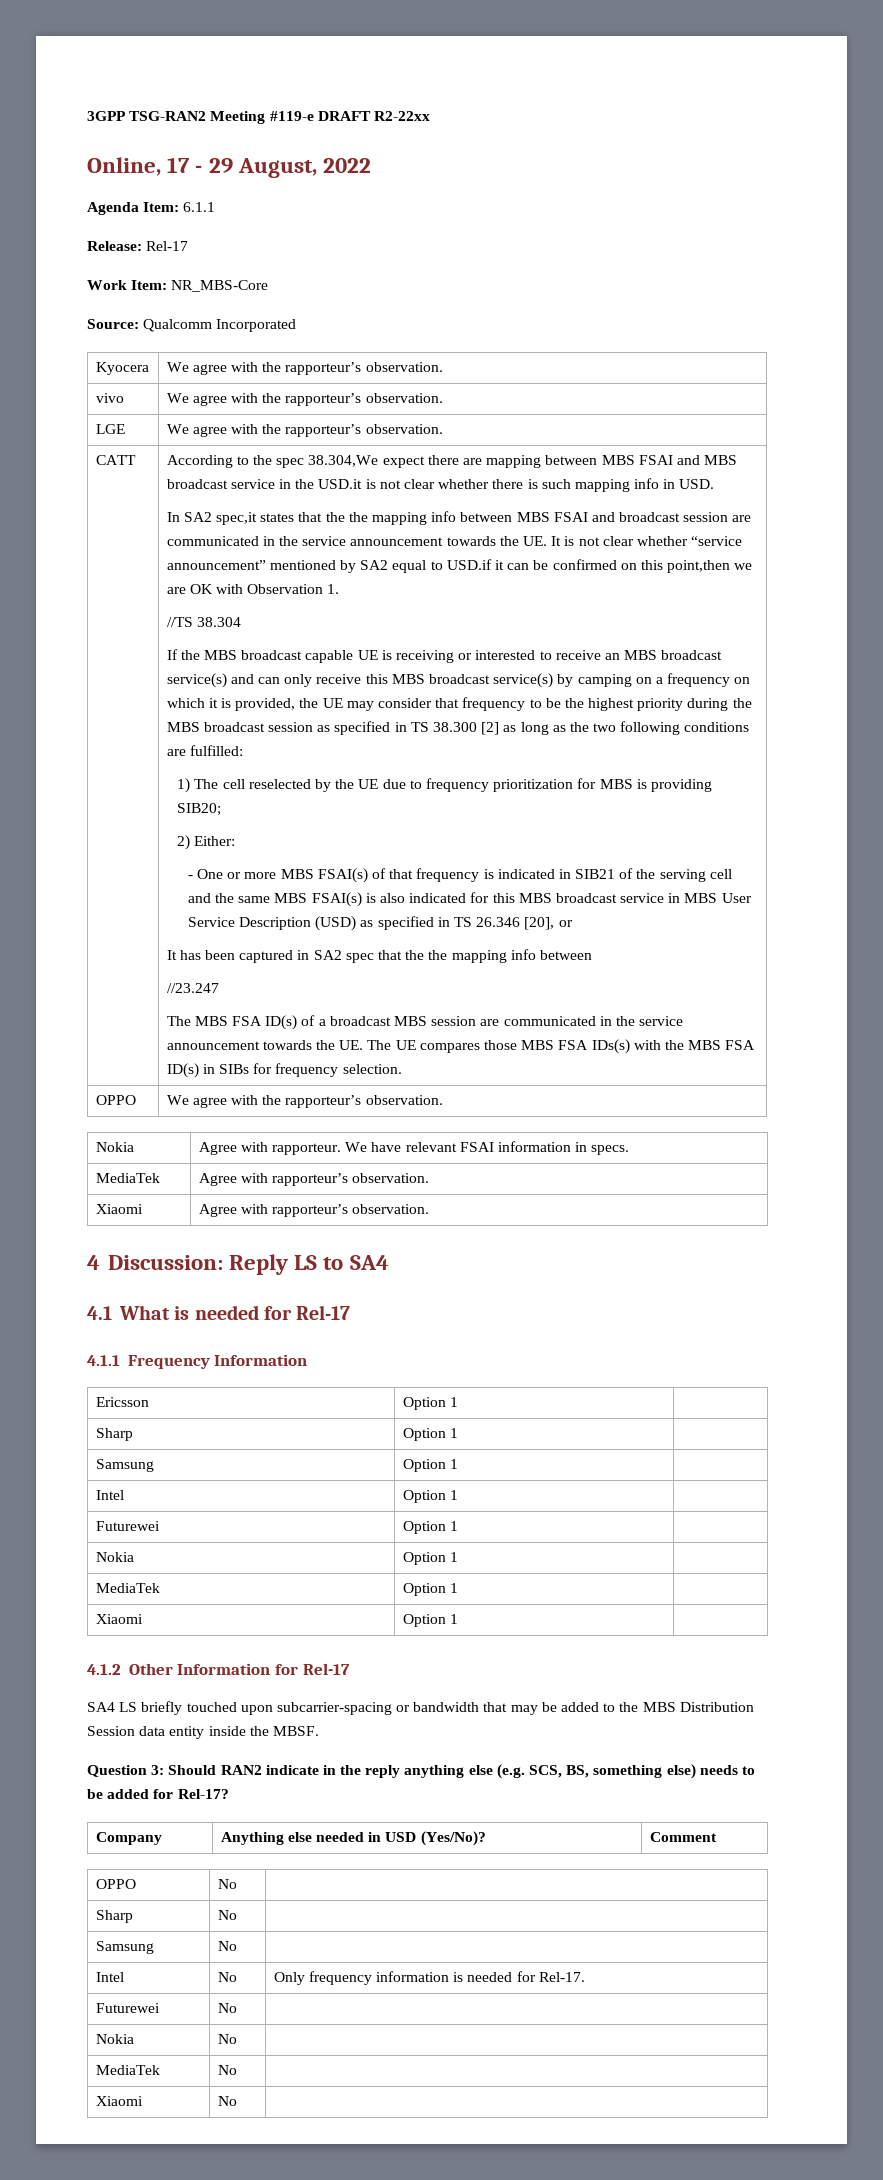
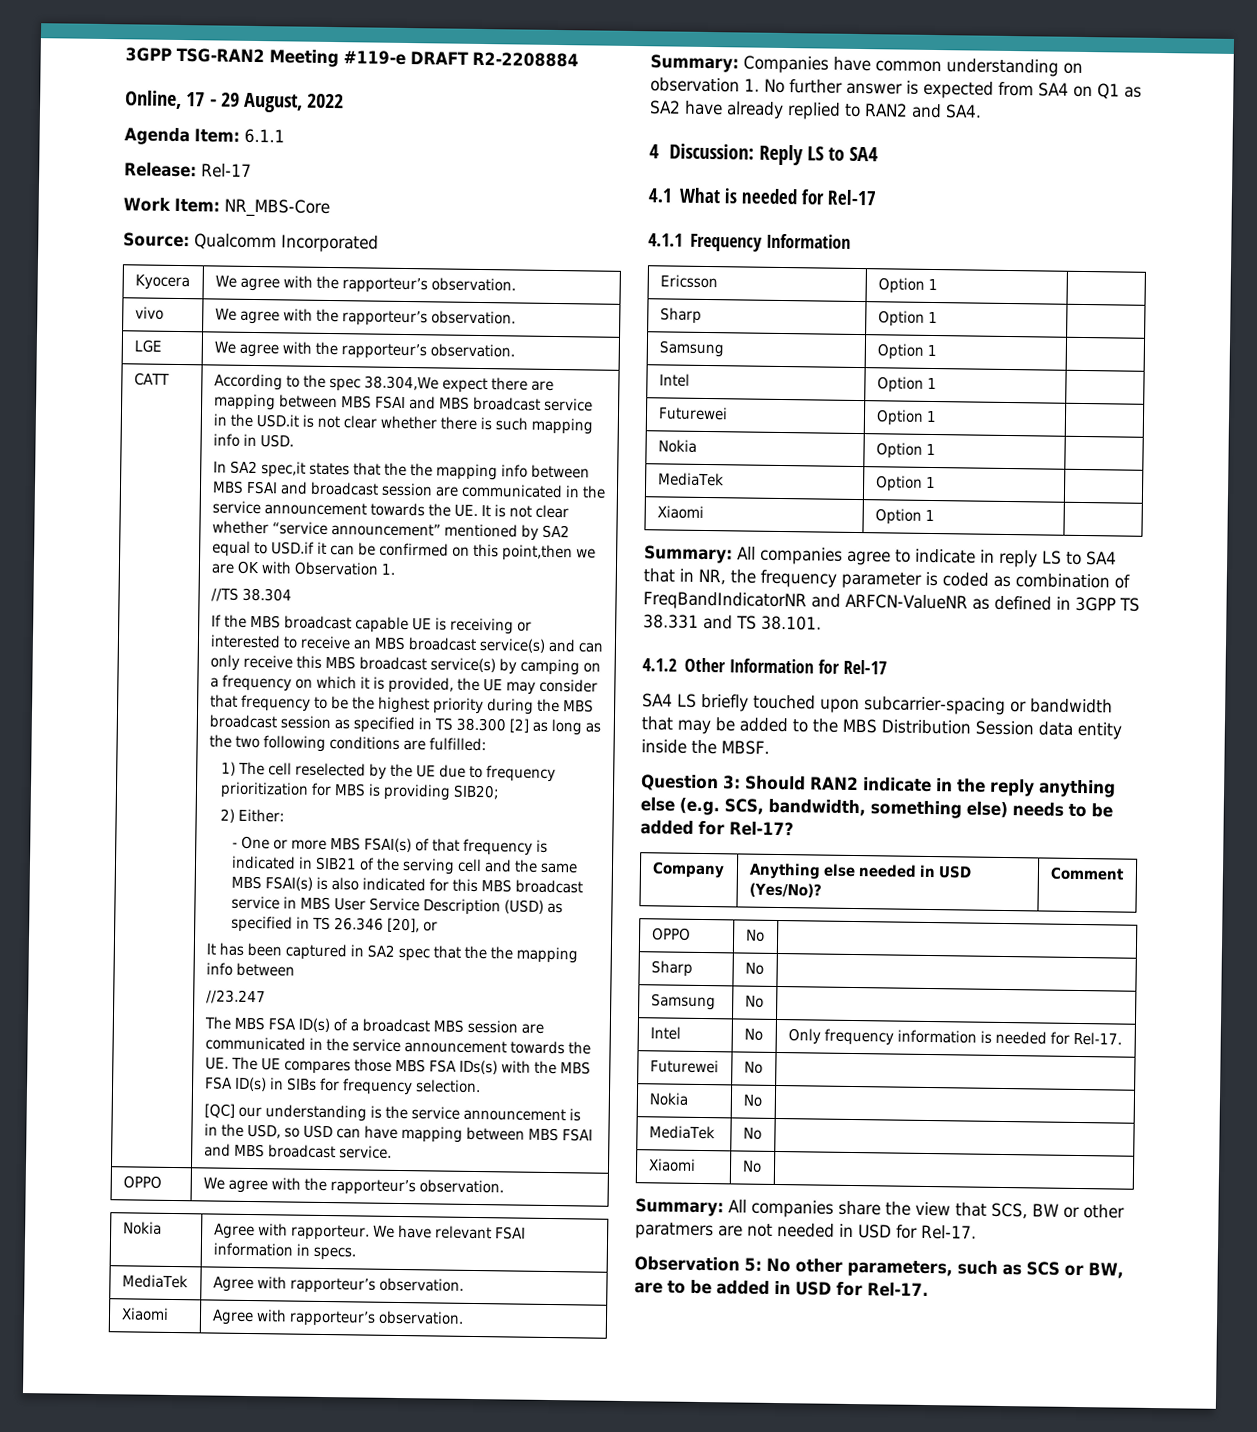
- 3GPP TSG-RAN2 Meeting #119-e DRAFT R2-22xx
+ 3GPP TSG-RAN2 Meeting #119-e DRAFT R2-2208884
+ [QC] our understanding is the service announcement is in the USD, so USD can have mapping between MBS FSAI and MBS broadcast service.
+ Summary: Companies have common understanding on observation 1. No further answer is expected from SA4 on Q1 as SA2 have already replied to RAN2 and SA4.
+ Summary: All companies agree to indicate in reply LS to SA4 that in NR, the frequency parameter is coded as combination of FreqBandIndicatorNR and ARFCN-ValueNR as defined in 3GPP TS 38.331 and TS 38.101.
- Question 3: Should RAN2 indicate in the reply anything else (e.g. SCS, BS, something else) needs to be added for Rel-17?
+ Question 3: Should RAN2 indicate in the reply anything else (e.g. SCS, bandwidth, something else) needs to be added for Rel-17?
+ Summary: All companies share the view that SCS, BW or other paratmers are not needed in USD for Rel-17.
+ Observation 5: No other parameters, such as SCS or BW, are to be added in USD for Rel-17.

